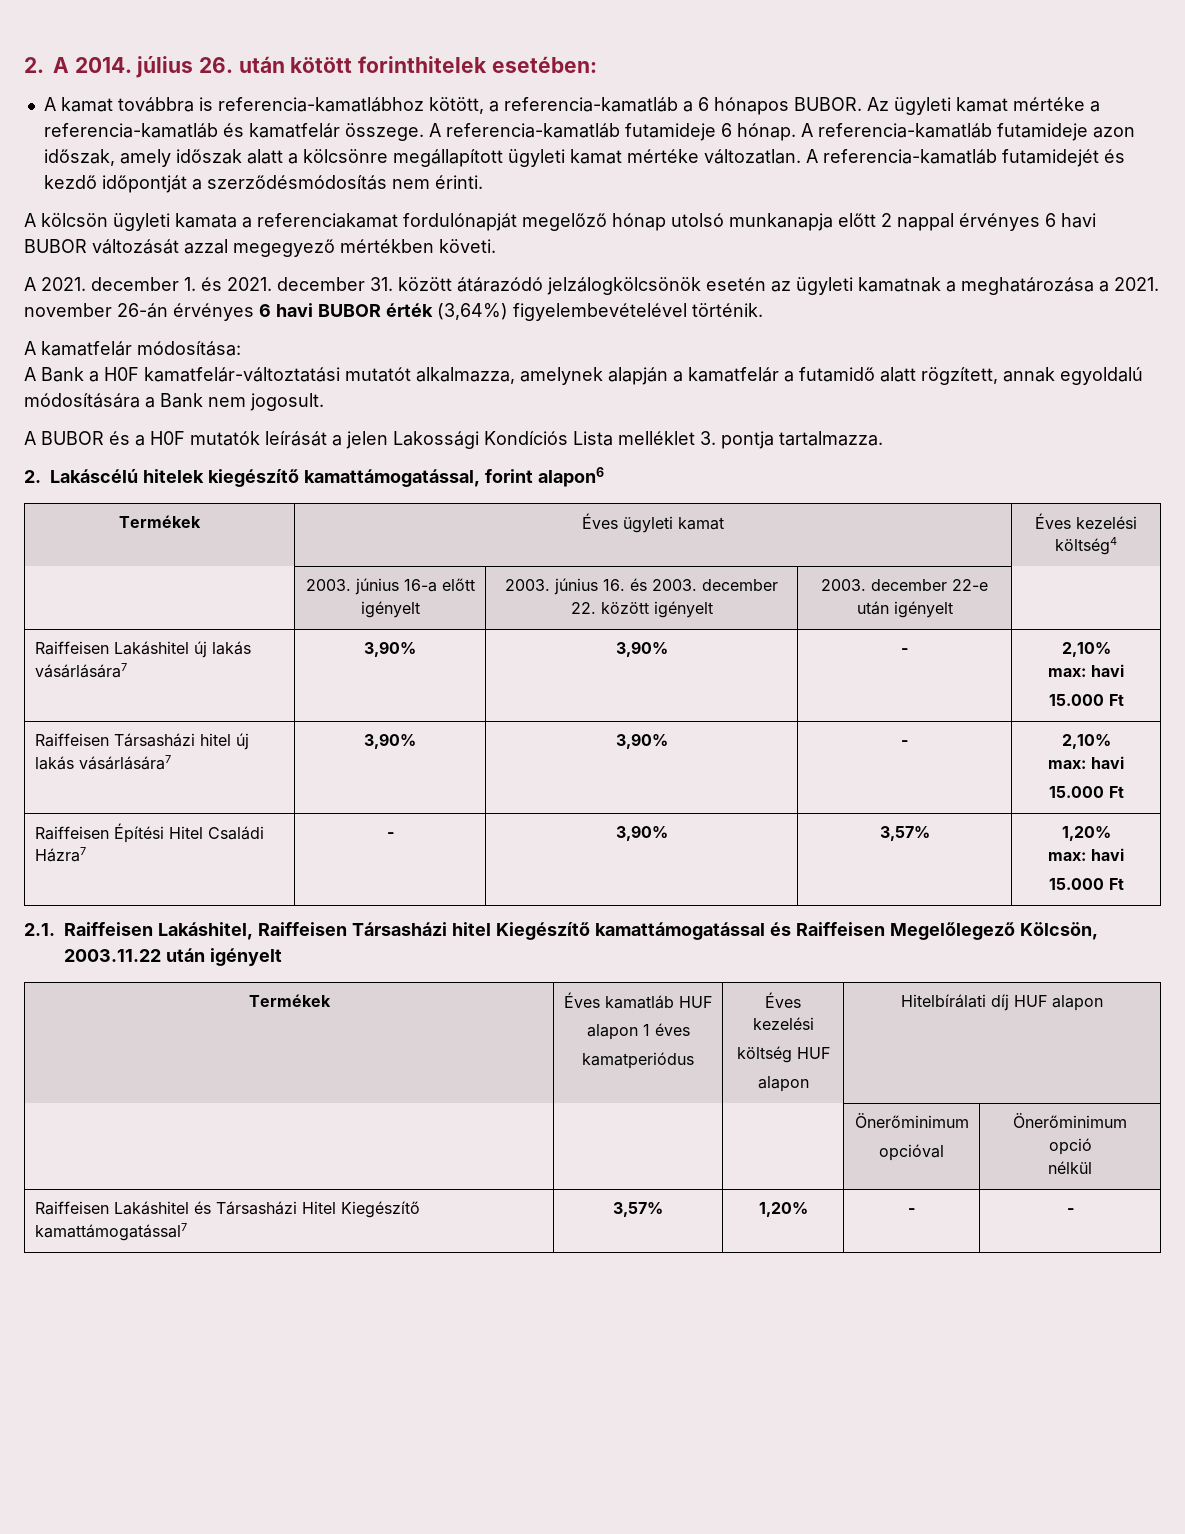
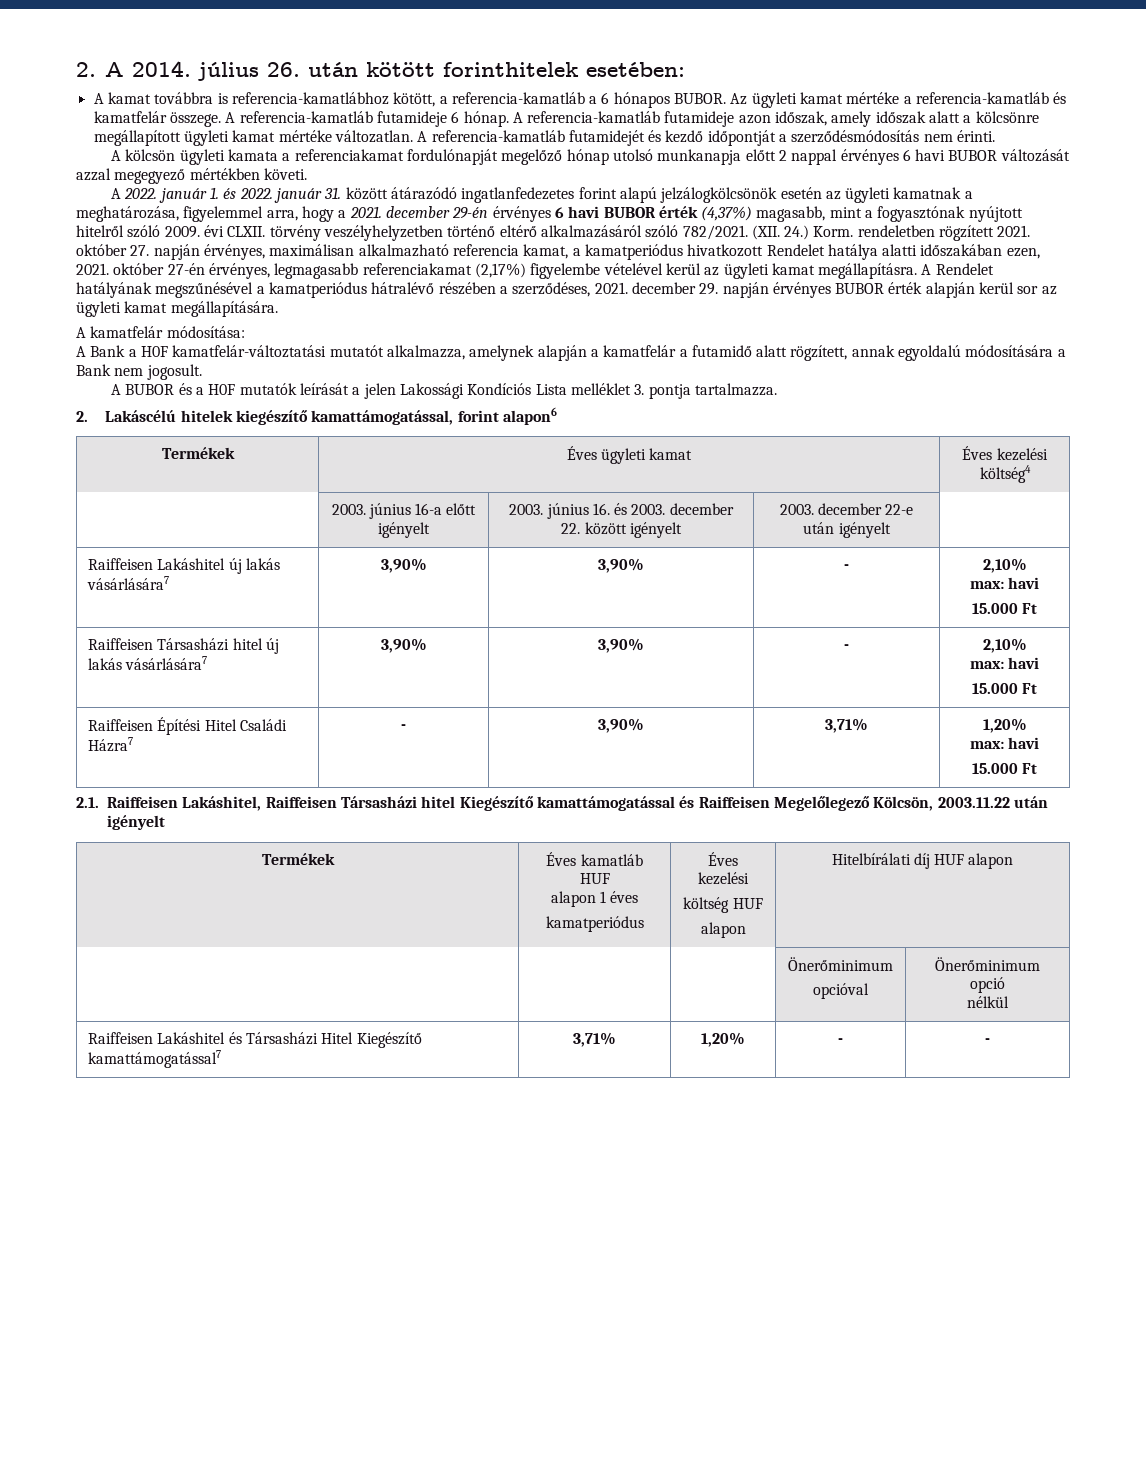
- A 2021. december 1. és 2021. december 31. között átárazódó jelzálogkölcsönök esetén az ügyleti kamatnak a meghatározása a 2021. november 26-án érvényes 6 havi BUBOR érték (3,64%) figyelembevételével történik.
+ A 2022. január 1. és 2022. január 31. között átárazódó ingatlanfedezetes forint alapú jelzálogkölcsönök esetén az ügyleti kamatnak a meghatározása, figyelemmel arra, hogy a 2021. december 29-én érvényes 6 havi BUBOR érték (4,37%) magasabb, mint a fogyasztónak nyújtott hitelről szóló 2009. évi CLXII. törvény veszélyhelyzetben történő eltérő alkalmazásáról szóló 782/2021. (XII. 24.) Korm. rendeletben rögzített 2021. október 27. napján érvényes, maximálisan alkalmazható referencia kamat, a kamatperiódus hivatkozott Rendelet hatálya alatti időszakában ezen, 2021. október 27-én érvényes, legmagasabb referenciakamat (2,17%) figyelembe vételével kerül az ügyleti kamat megállapításra. A Rendelet hatályának megszűnésével a kamatperiódus hátralévő részében a szerződéses, 2021. december 29. napján érvényes BUBOR érték alapján kerül sor az ügyleti kamat megállapítására.
- Raiffeisen Építési Hitel Családi Házra7 | - | 3,90% | 3,57% | 1,20%
+ Raiffeisen Építési Hitel Családi Házra7 | - | 3,90% | 3,71% | 1,20%
- Raiffeisen Lakáshitel és Társasházi Hitel Kiegészítő kamattámogatással7 | 3,57% | 1,20% | - | -
+ Raiffeisen Lakáshitel és Társasházi Hitel Kiegészítő kamattámogatással7 | 3,71% | 1,20% | - | -

